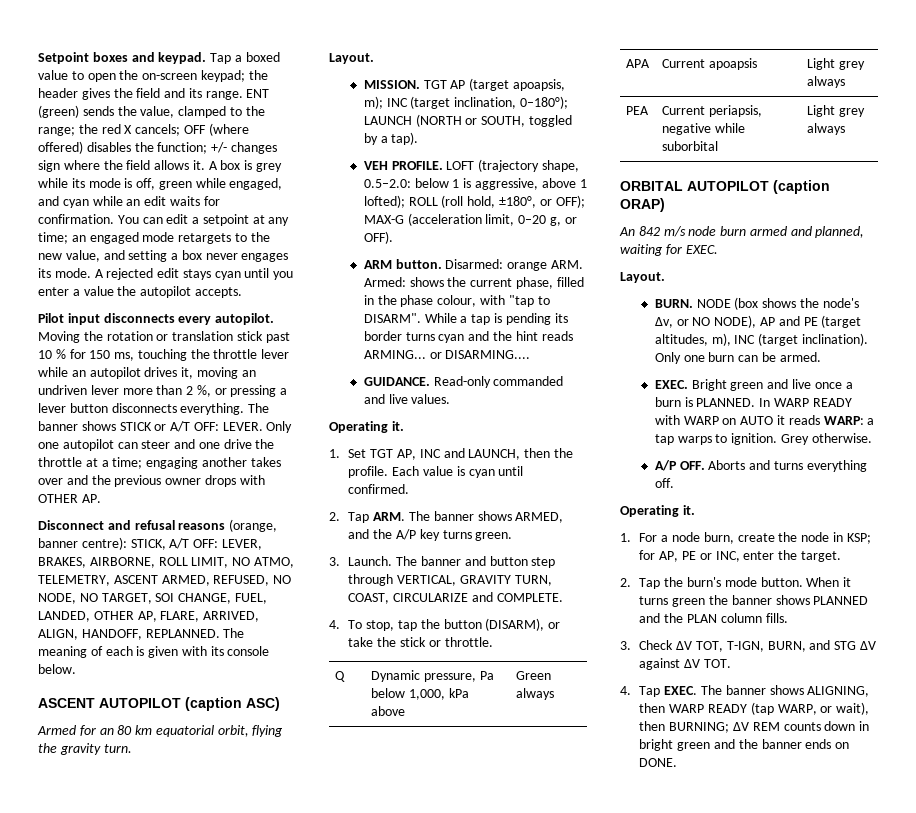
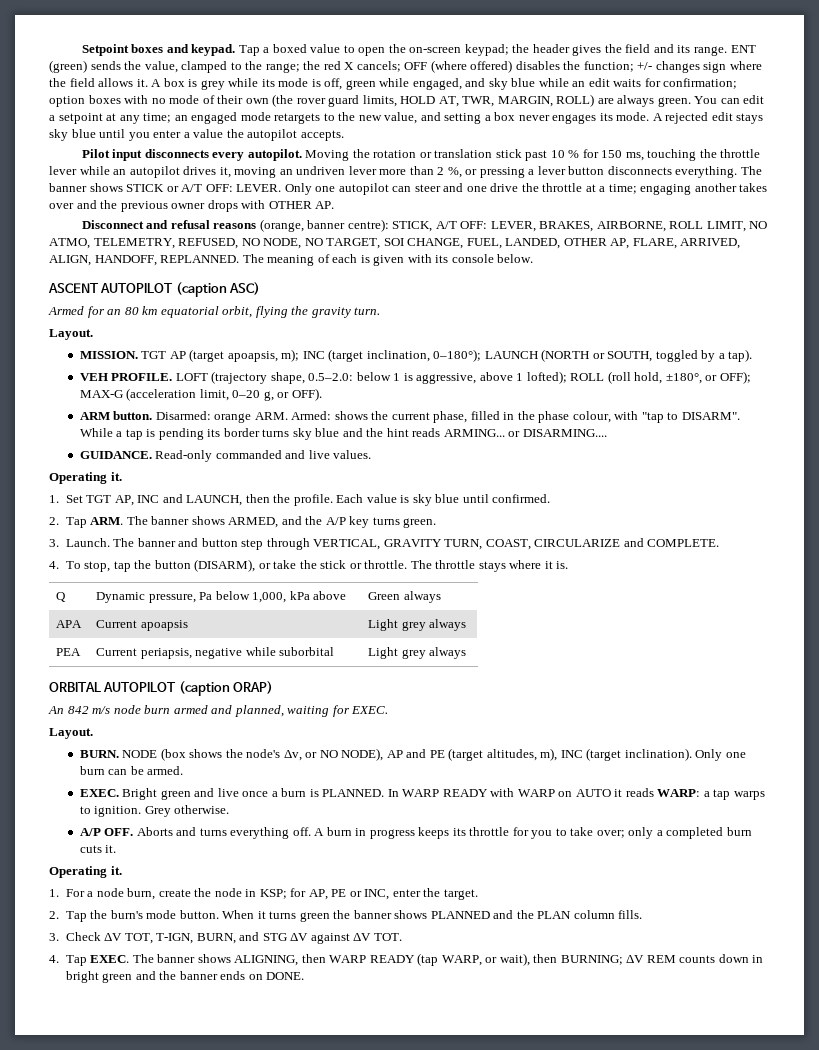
- A box is grey while its mode is off, green while engaged, and cyan while an edit waits for confirmation.
+ A box is grey while its mode is off, green while engaged, and sky blue while an edit waits for confirmation; option boxes with no mode of their own (the rover guard limits, HOLD AT, TWR, MARGIN, ROLL) are always green.
- A rejected edit stays cyan until you enter a value the autopilot accepts.
+ A rejected edit stays sky blue until you enter a value the autopilot accepts.
- Disconnect and refusal reasons (orange, banner centre): STICK, A/T OFF: LEVER, BRAKES, AIRBORNE, ROLL LIMIT, NO ATMO, TELEMETRY, ASCENT ARMED, REFUSED, NO NODE, NO TARGET, SOI CHANGE, FUEL, LANDED, OTHER AP, FLARE, ARRIVED, ALIGN, HANDOFF, REPLANNED.
+ Disconnect and refusal reasons (orange, banner centre): STICK, A/T OFF: LEVER, BRAKES, AIRBORNE, ROLL LIMIT, NO ATMO, TELEMETRY, REFUSED, NO NODE, NO TARGET, SOI CHANGE, FUEL, LANDED, OTHER AP, FLARE, ARRIVED, ALIGN, HANDOFF, REPLANNED.
- While a tap is pending its border turns cyan and the hint reads ARMING... or DISARMING....
+ While a tap is pending its border turns sky blue and the hint reads ARMING... or DISARMING....
- Each value is cyan until confirmed.
+ Each value is sky blue until confirmed.
+ The throttle stays where it is.
+ A burn in progress keeps its throttle for you to take over; only a completed burn cuts it.

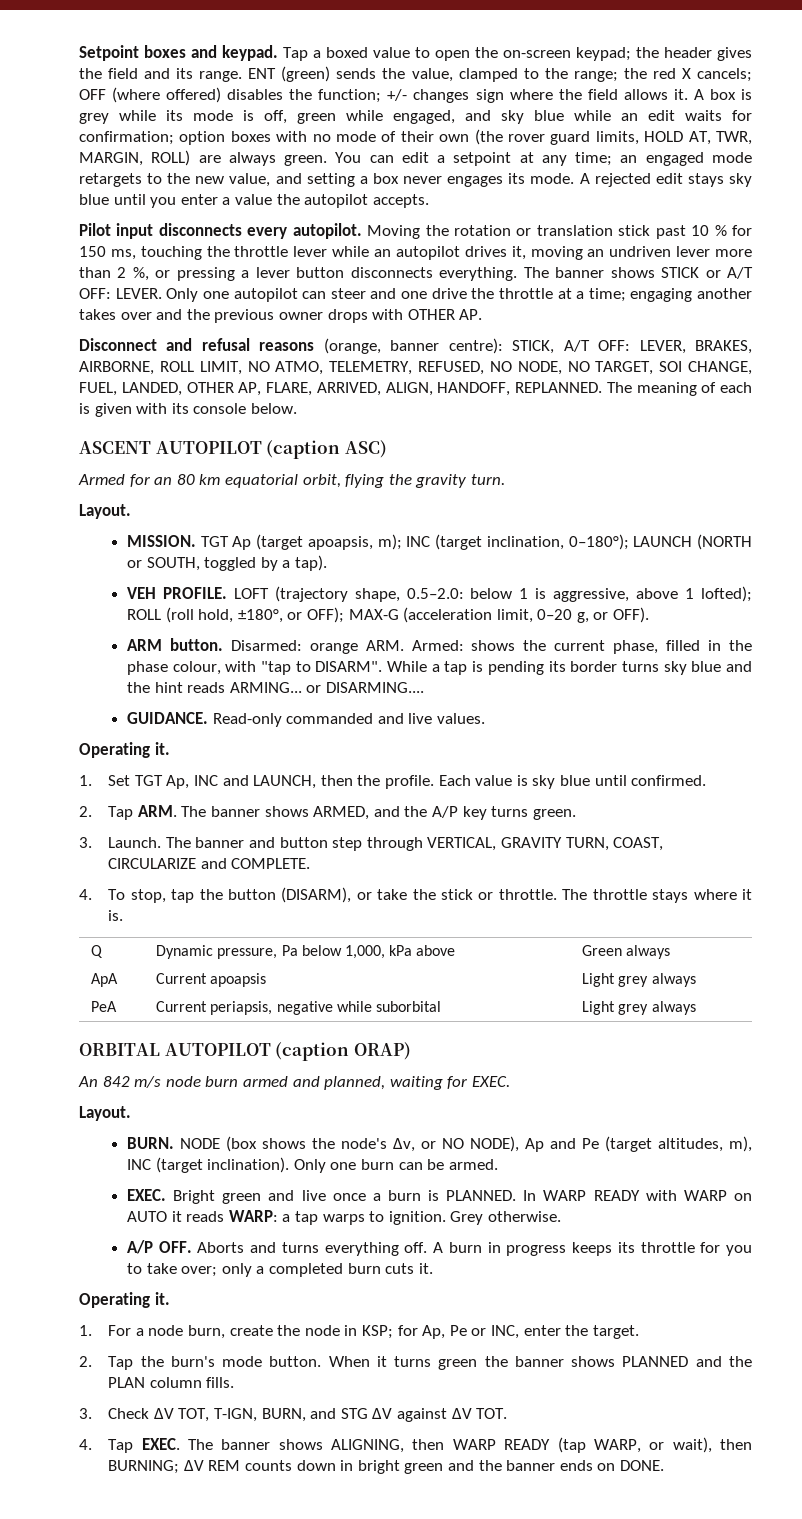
- TGT AP (target apoapsis, m); INC (target inclination, 0–180°); LAUNCH (NORTH or SOUTH, toggled by a tap).
+ TGT Ap (target apoapsis, m); INC (target inclination, 0–180°); LAUNCH (NORTH or SOUTH, toggled by a tap).
- 1. Set TGT AP, INC and LAUNCH, then the profile.
+ 1. Set TGT Ap, INC and LAUNCH, then the profile.
- APA | Current apoapsis | Light grey always
+ ApA | Current apoapsis | Light grey always
- PEA | Current periapsis, negative while suborbital | Light grey always
+ PeA | Current periapsis, negative while suborbital | Light grey always
- NODE (box shows the node's Δv, or NO NODE), AP and PE (target altitudes, m), INC (target inclination).
+ NODE (box shows the node's Δv, or NO NODE), Ap and Pe (target altitudes, m), INC (target inclination).
- 1. For a node burn, create the node in KSP; for AP, PE or INC, enter the target.
+ 1. For a node burn, create the node in KSP; for Ap, Pe or INC, enter the target.

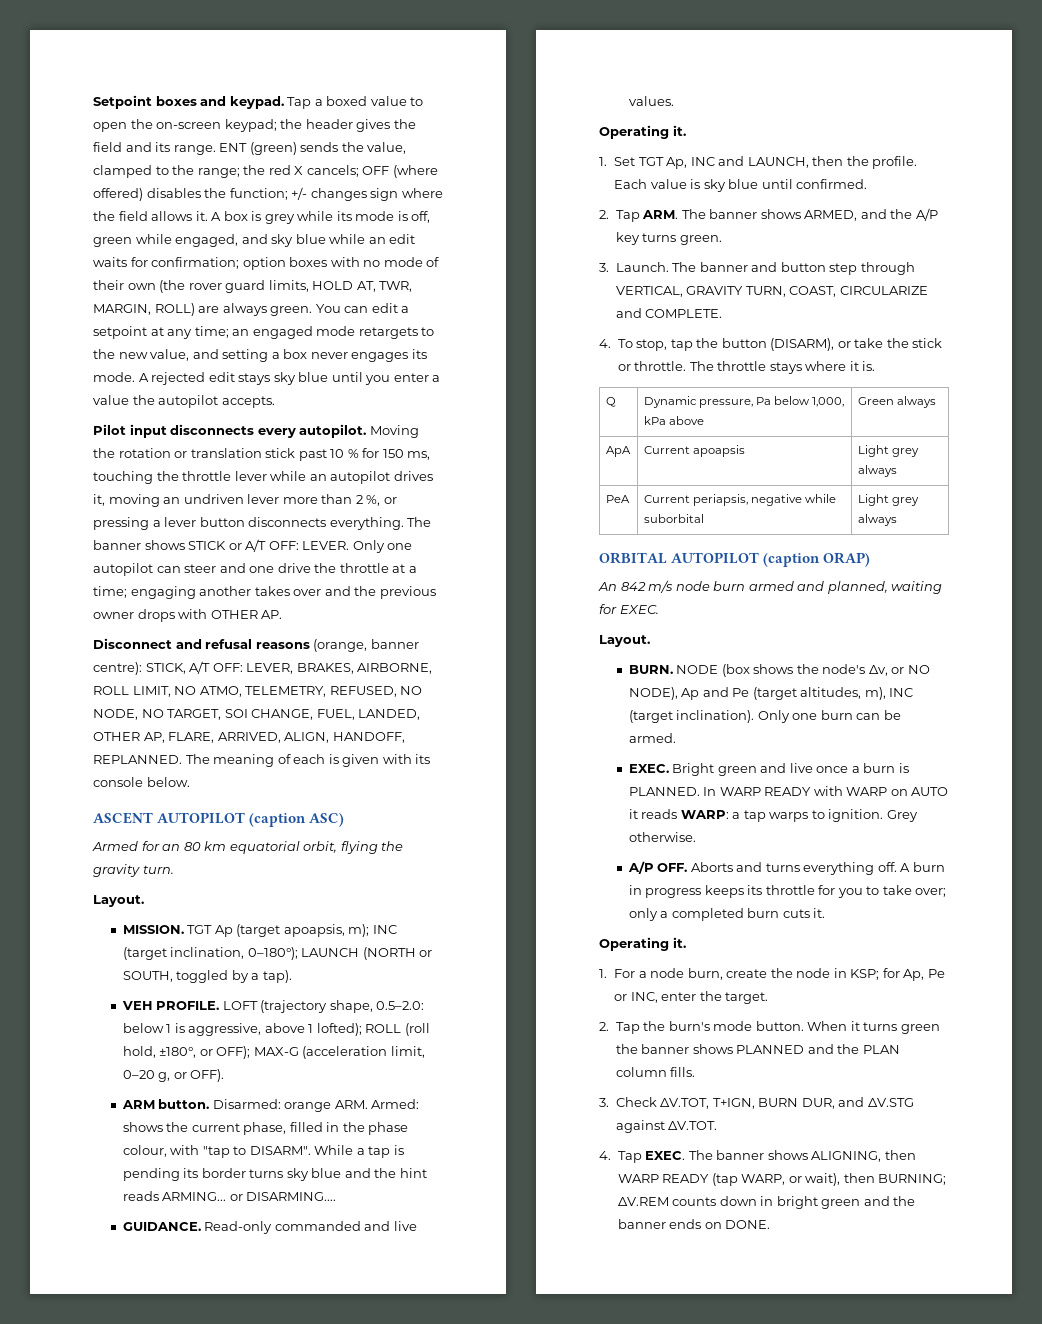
- 3. Check ΔV TOT, T-IGN, BURN, and STG ΔV against ΔV TOT.
+ 3. Check ΔV.TOT, T+IGN, BURN DUR, and ΔV.STG against ΔV.TOT.
- The banner shows ALIGNING, then WARP READY (tap WARP, or wait), then BURNING; ΔV REM counts down in bright green and the banner ends on DONE.
+ The banner shows ALIGNING, then WARP READY (tap WARP, or wait), then BURNING; ΔV.REM counts down in bright green and the banner ends on DONE.

